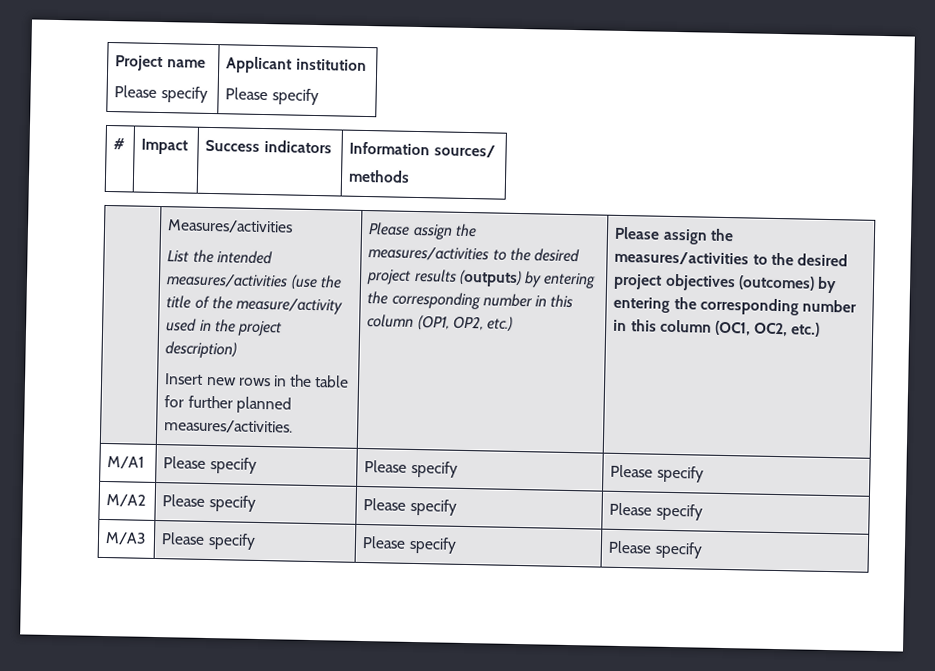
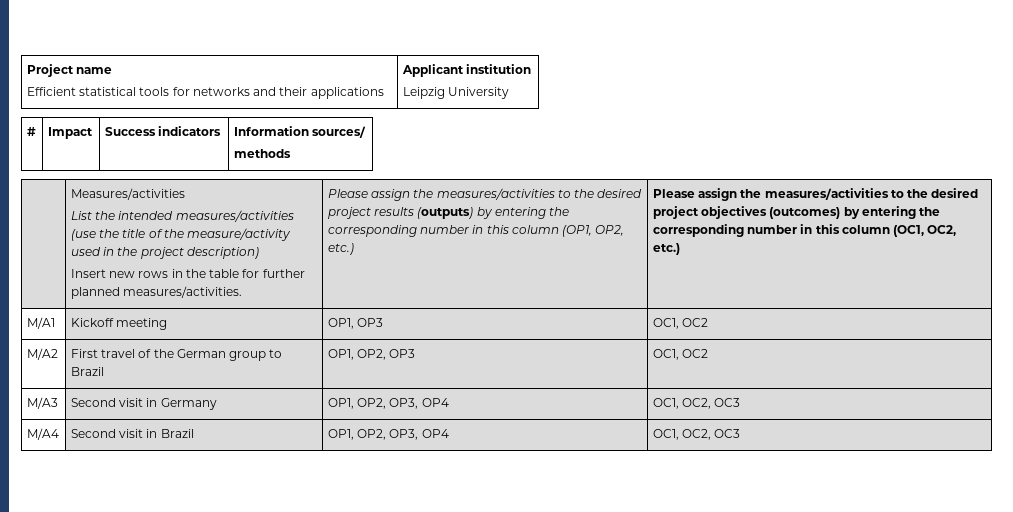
  Project name
- Please specify | Applicant institution
- Please specify
+ Efficient statistical tools for networks and their applications | Applicant institution
+ Leipzig University
- M/A1 | Please specify | Please specify | Please specify
- M/A2 | Please specify | Please specify | Please specify
- M/A3 | Please specify | Please specify | Please specify
+ M/A1 | Kickoff meeting | OP1, OP3 | OC1, OC2
+ M/A2 | First travel of the German group to Brazil | OP1, OP2, OP3 | OC1, OC2
+ M/A3 | Second visit in Germany | OP1, OP2, OP3, OP4 | OC1, OC2, OC3
+ M/A4 | Second visit in Brazil | OP1, OP2, OP3, OP4 | OC1, OC2, OC3

